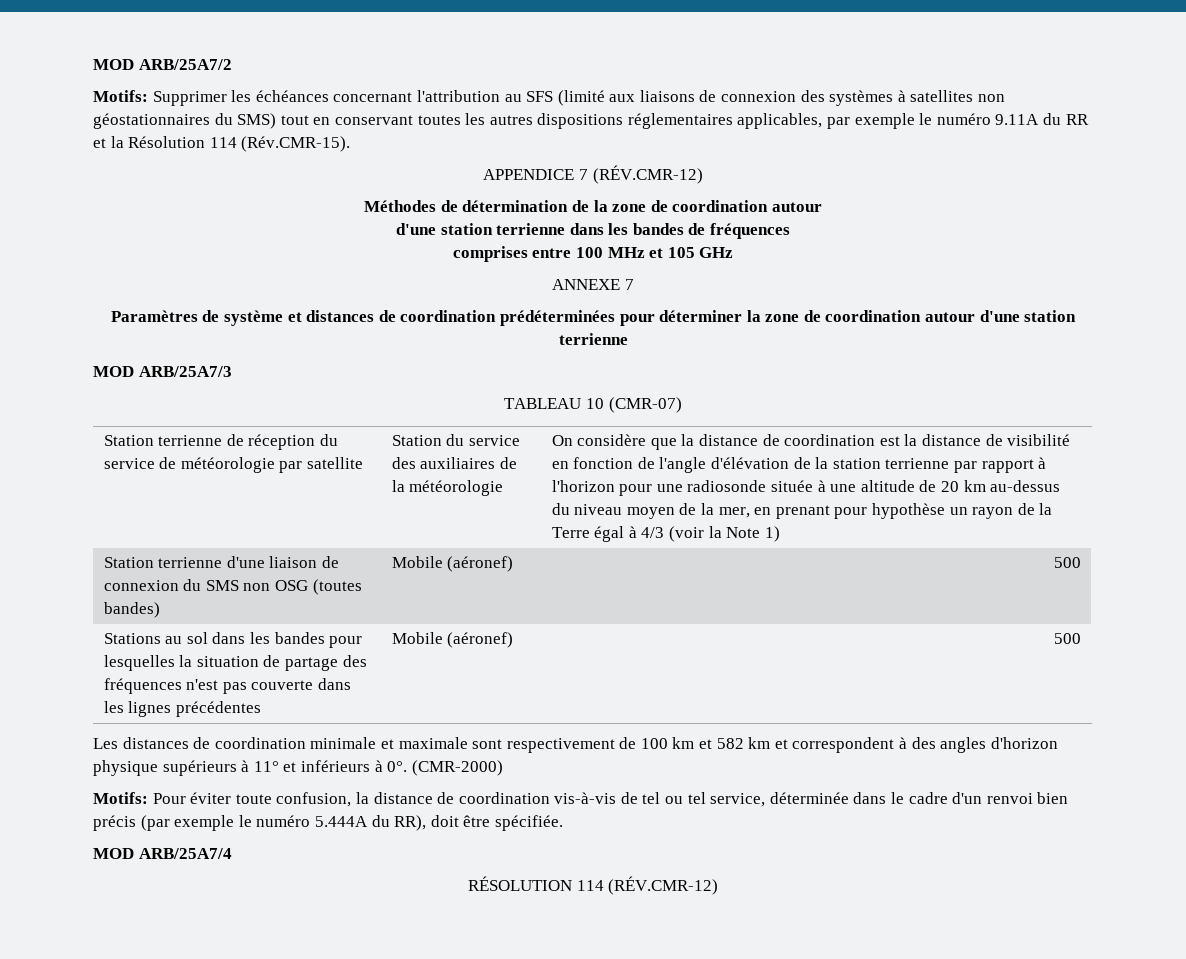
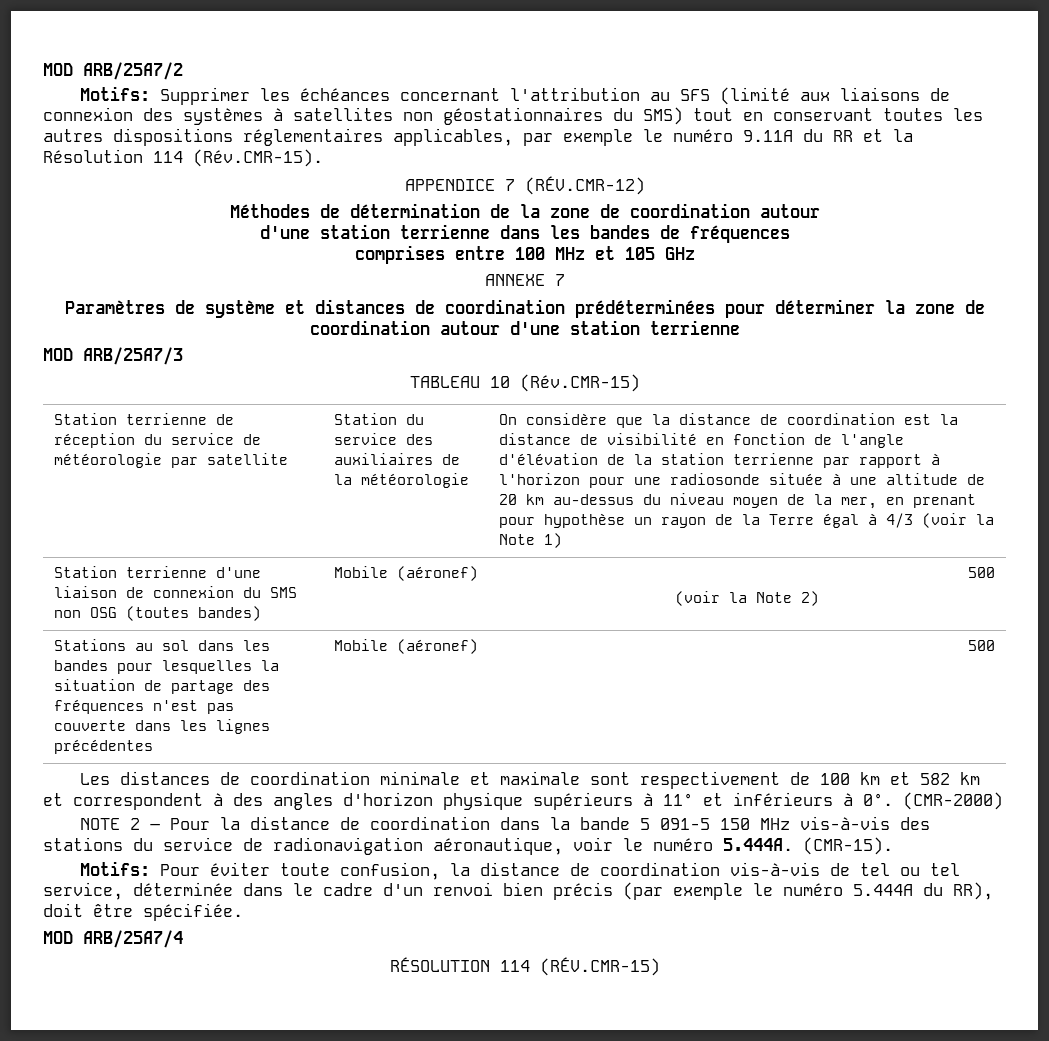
- TABLEAU 10 (CMR-07)
+ TABLEAU 10 (Rév.CMR-15)
  Station terrienne d'une liaison de connexion du SMS non OSG (toutes bandes) | Mobile (aéronef) | 500
+ (voir la Note 2)
+ NOTE 2 – Pour la distance de coordination dans la bande 5 091-5 150 MHz vis-à-vis des stations du service de radionavigation aéronautique, voir le numéro 5.444A. (CMR-15).
- RÉSOLUTION 114 (RÉV.CMR-12)
+ RÉSOLUTION 114 (RÉV.CMR-15)

